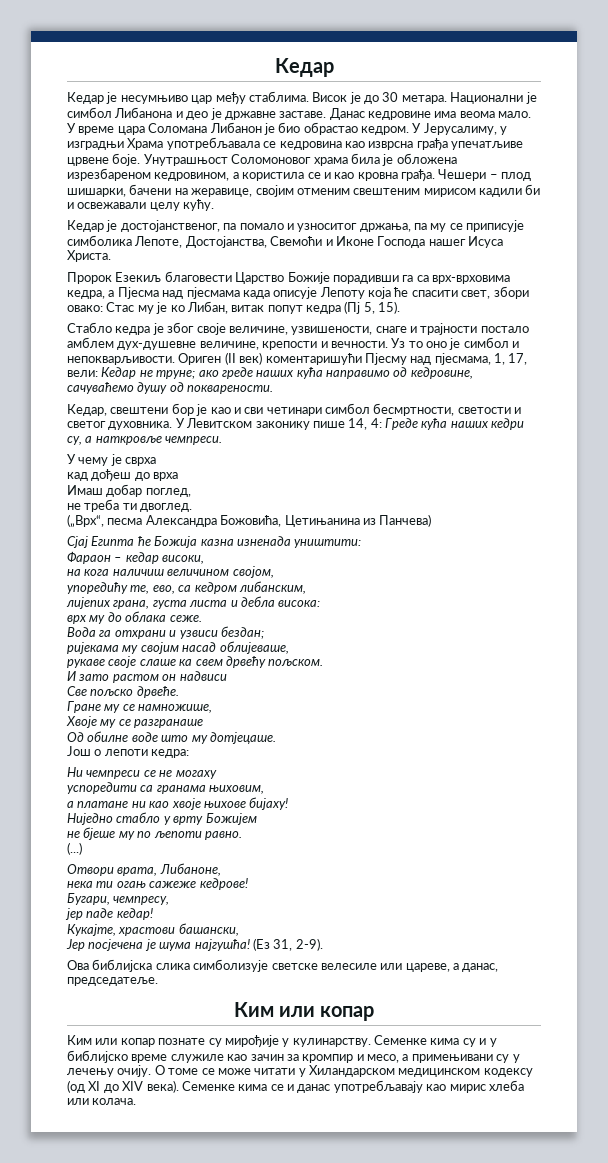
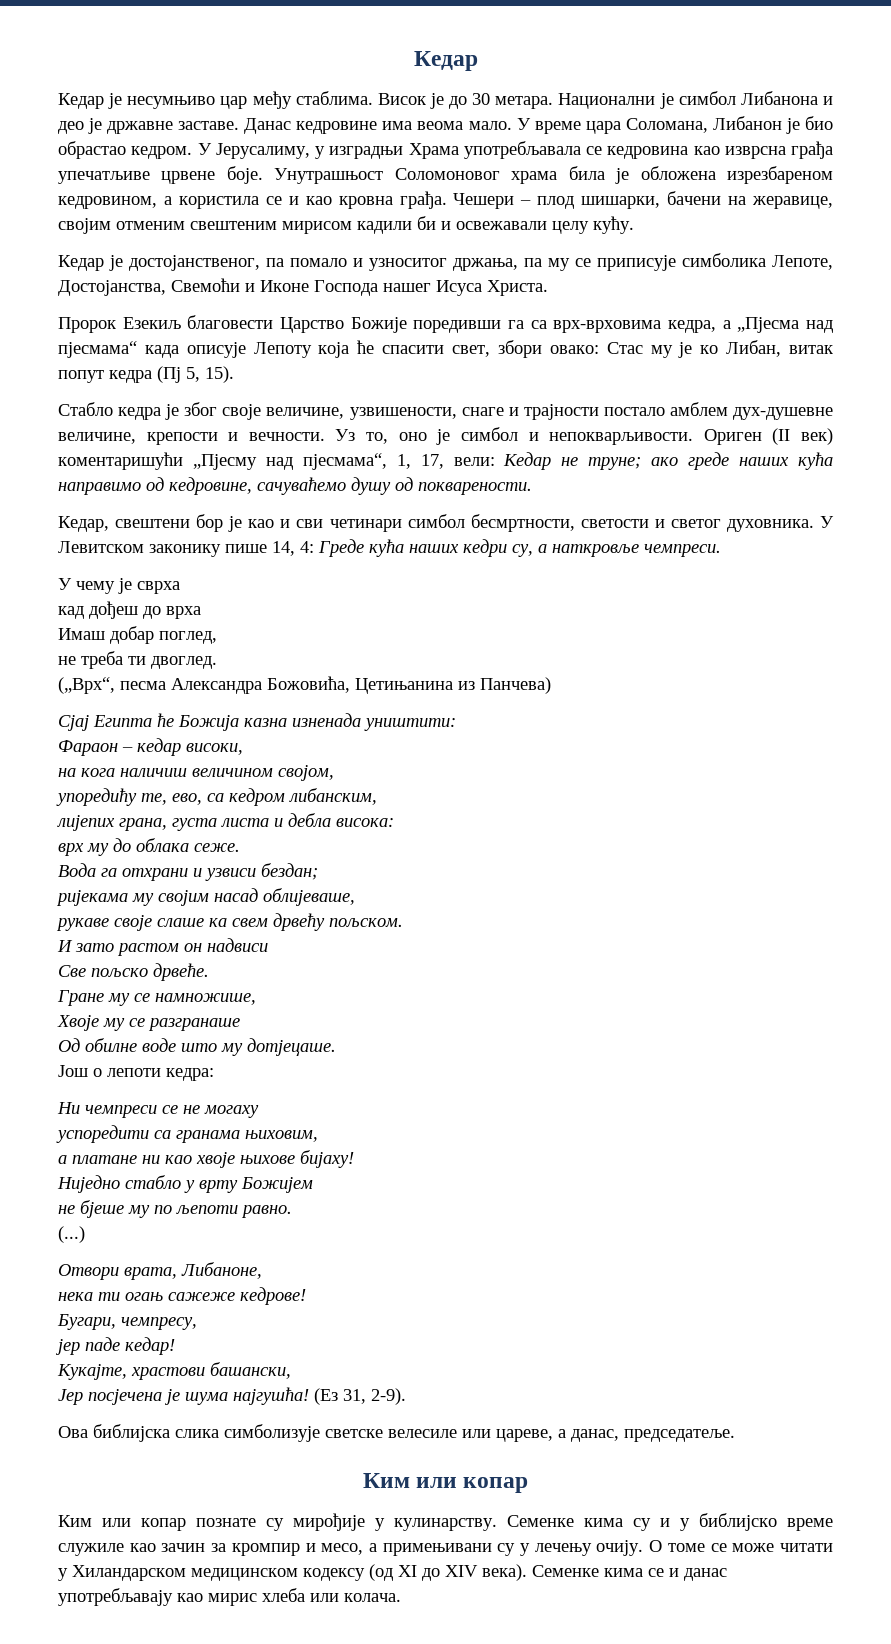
- У време цара Соломана Либанон је био обрастао кедром.
+ У време цара Соломана, Либанон је био обрастао кедром.
- Пророк Езекиљ благовести Царство Божије порадивши га са врх-врховима кедра, а Пјесма над пјесмама када описује Лепоту која ће спасити свет, збори овако: Стас му је ко Либан, витак попут кедра (Пј 5, 15).
+ Пророк Езекиљ благовести Царство Божије поредивши га са врх-врховима кедра, а „Пјесма над пјесмама“ када описује Лепоту која ће спасити свет, збори овако: Стас му је ко Либан, витак попут кедра (Пј 5, 15).
- Уз то оно је симбол и непокварљивости.
+ Уз то, оно је симбол и непокварљивости.
- Ориген (II век) коментаришући Пјесму над пјесмама, 1, 17, вели: Кедар не труне; ако греде наших кућа направимо од кедровине, сачуваћемо душу од покварености.
+ Ориген (II век) коментаришући „Пјесму над пјесмама“, 1, 17, вели: Кедар не труне; ако греде наших кућа направимо од кедровине, сачуваћемо душу од покварености.

